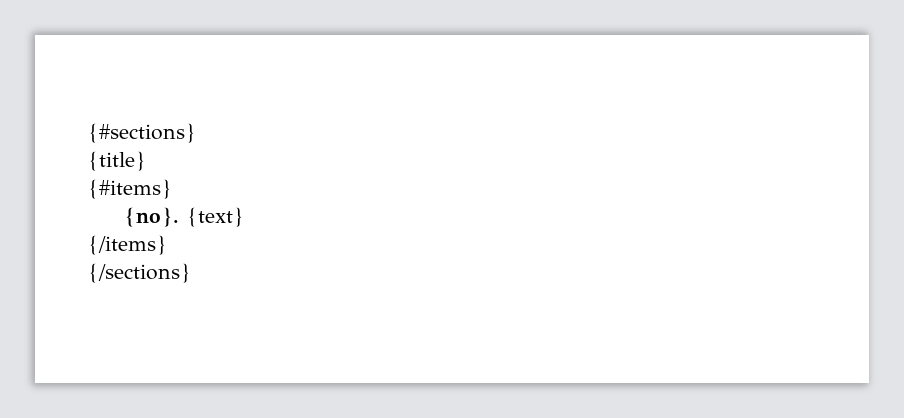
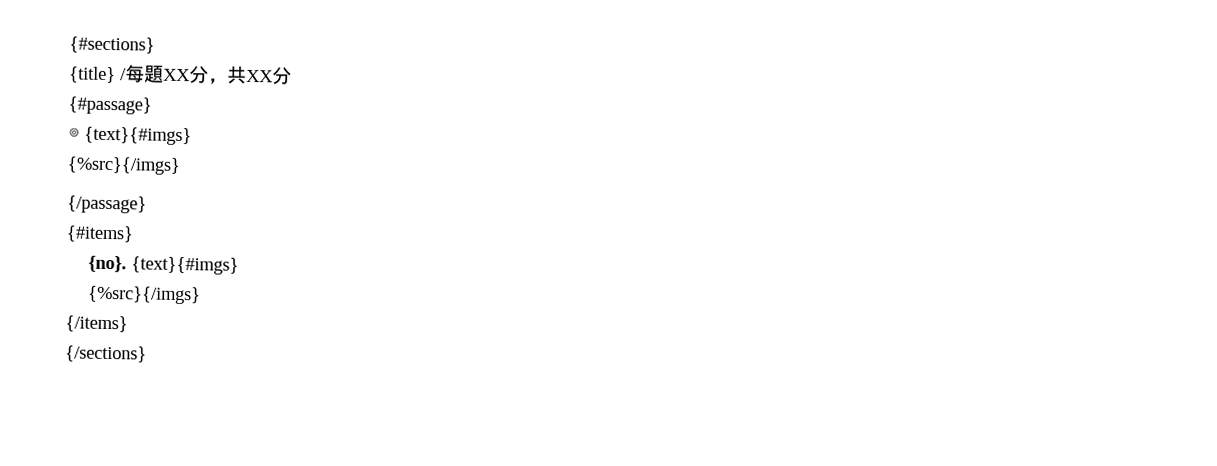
- {title}
+ {title} /每題XX分，共XX分
+ {#passage}
+ ◎ {text}{#imgs}
+ {%src}{/imgs}
+ {/passage}
- {no}. {text}
+ {no}. {text}{#imgs}
+ {%src}{/imgs}

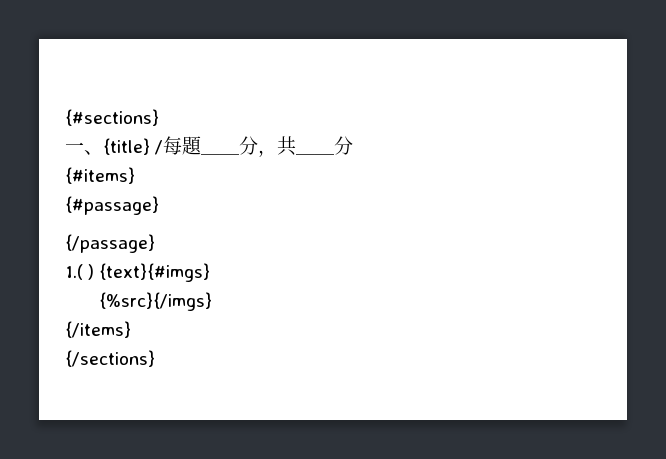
- {title} /每題XX分，共XX分
+ 一、{title} /每題＿＿分，共＿＿分
+ {#items}
- ◎ {text}{#imgs}
- {%src}{/imgs}
- {#items}
- {no}. {text}{#imgs}
+ 1.( ) {text}{#imgs}

